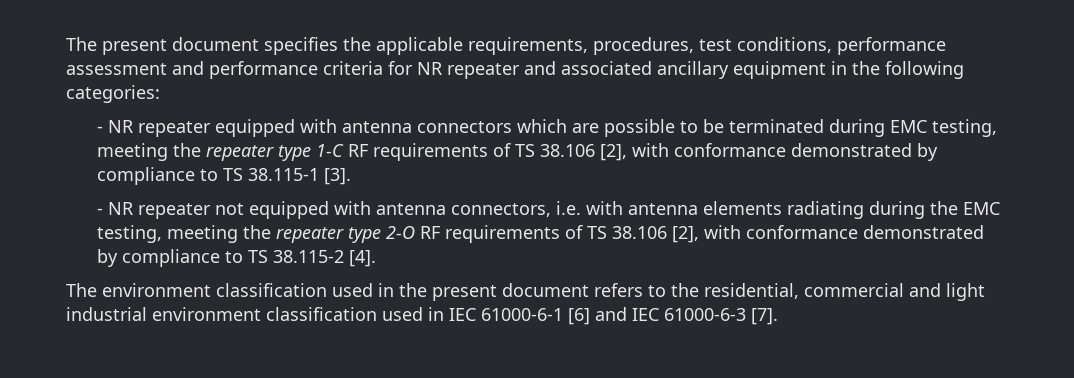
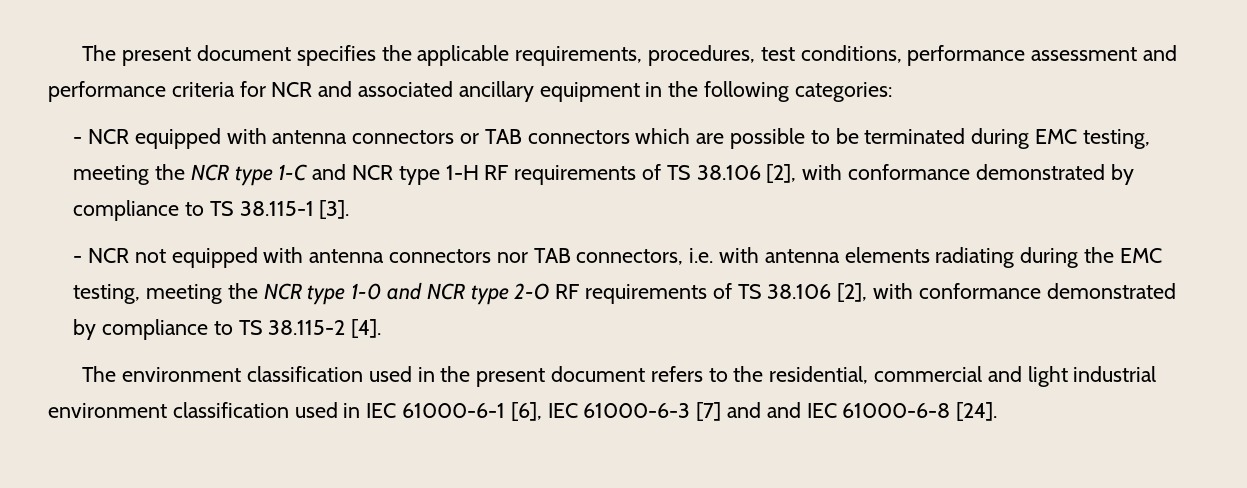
- The present document specifies the applicable requirements, procedures, test conditions, performance assessment and performance criteria for NR repeater and associated ancillary equipment in the following categories:
+ The present document specifies the applicable requirements, procedures, test conditions, performance assessment and performance criteria for NCR and associated ancillary equipment in the following categories:
- - NR repeater equipped with antenna connectors which are possible to be terminated during EMC testing, meeting the repeater type 1-C RF requirements of TS 38.106 [2], with conformance demonstrated by compliance to TS 38.115-1 [3].
+ - NCR equipped with antenna connectors or TAB connectors which are possible to be terminated during EMC testing, meeting the NCR type 1-C and NCR type 1-H RF requirements of TS 38.106 [2], with conformance demonstrated by compliance to TS 38.115-1 [3].
- - NR repeater not equipped with antenna connectors, i.e. with antenna elements radiating during the EMC testing, meeting the repeater type 2-O RF requirements of TS 38.106 [2], with conformance demonstrated by compliance to TS 38.115-2 [4].
+ - NCR not equipped with antenna connectors nor TAB connectors, i.e. with antenna elements radiating during the EMC testing, meeting the NCR type 1-0 and NCR type 2-O RF requirements of TS 38.106 [2], with conformance demonstrated by compliance to TS 38.115-2 [4].
- The environment classification used in the present document refers to the residential, commercial and light industrial environment classification used in IEC 61000-6-1 [6] and IEC 61000-6-3 [7].
+ The environment classification used in the present document refers to the residential, commercial and light industrial environment classification used in IEC 61000-6-1 [6], IEC 61000-6-3 [7] and and IEC 61000-6-8 [24].

